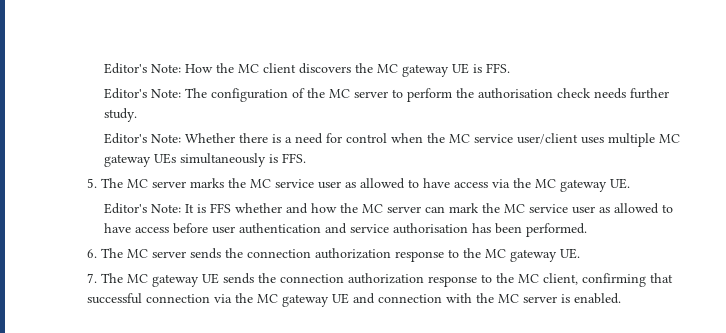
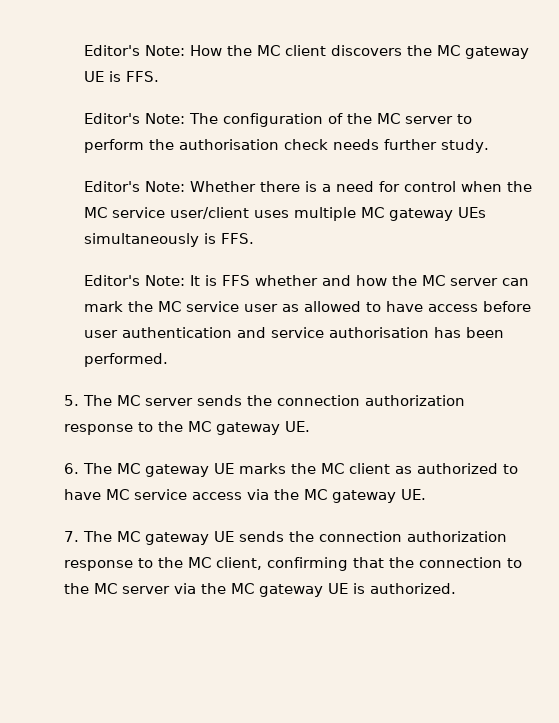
- 5. The MC server marks the MC service user as allowed to have access via the MC gateway UE.
- 6. The MC server sends the connection authorization response to the MC gateway UE.
+ 5. The MC server sends the connection authorization response to the MC gateway UE.
+ 6. The MC gateway UE marks the MC client as authorized to have MC service access via the MC gateway UE.
- 7. The MC gateway UE sends the connection authorization response to the MC client, confirming that successful connection via the MC gateway UE and connection with the MC server is enabled.
+ 7. The MC gateway UE sends the connection authorization response to the MC client, confirming that the connection to the MC server via the MC gateway UE is authorized.

